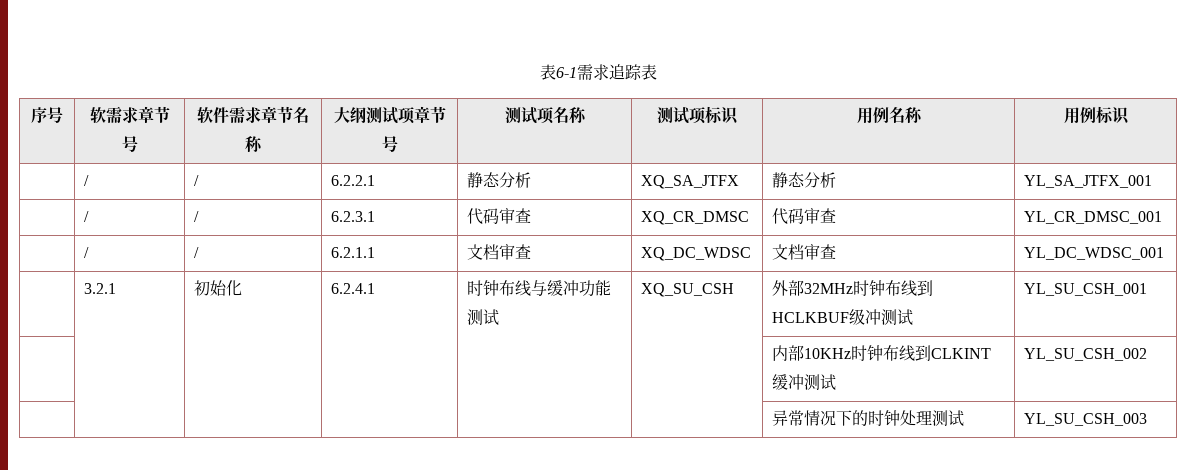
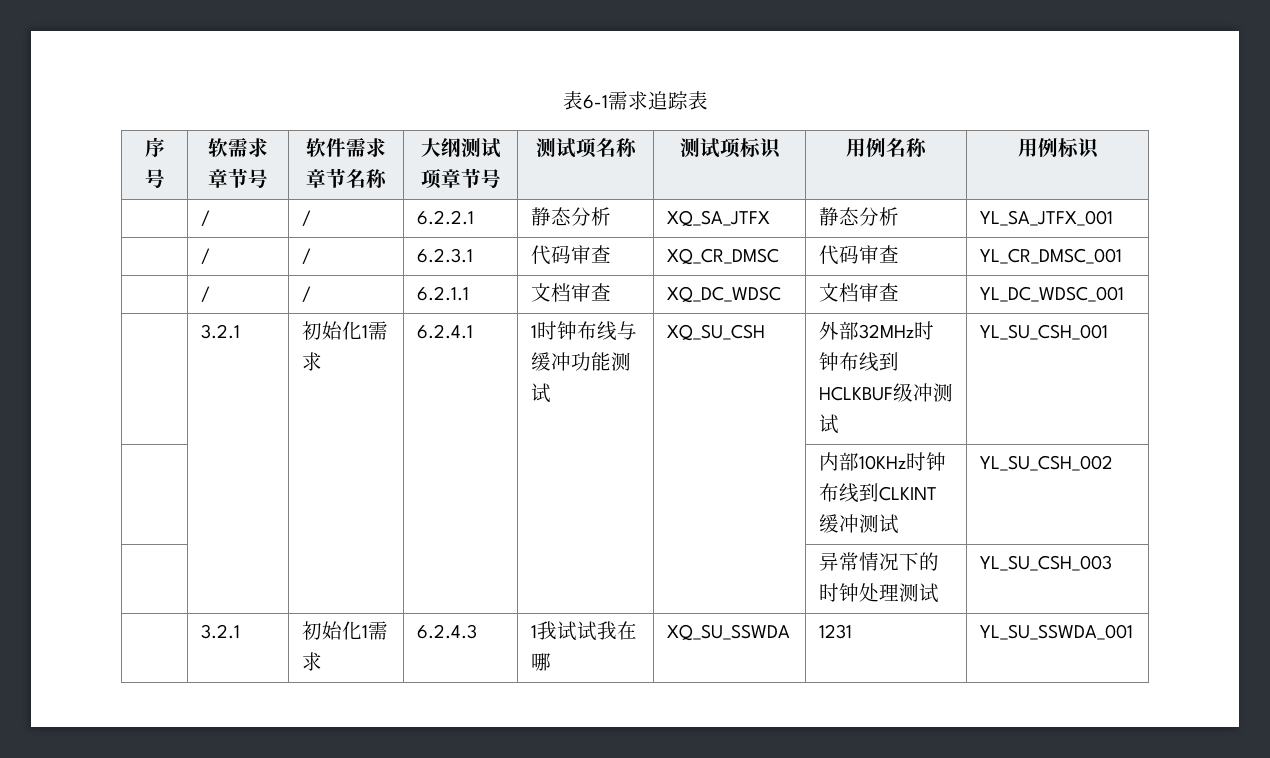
- | 3.2.1 | 初始化 | 6.2.4.1 | 时钟布线与缓冲功能测试 | XQ_SU_CSH | 外部32MHz时钟布线到HCLKBUF级冲测试 | YL_SU_CSH_001
+ | 3.2.1 | 初始化1需求 | 6.2.4.1 | 1时钟布线与缓冲功能测试 | XQ_SU_CSH | 外部32MHz时钟布线到HCLKBUF级冲测试 | YL_SU_CSH_001
+ | 3.2.1 | 初始化1需求 | 6.2.4.3 | 1我试试我在哪 | XQ_SU_SSWDA | 1231 | YL_SU_SSWDA_001

